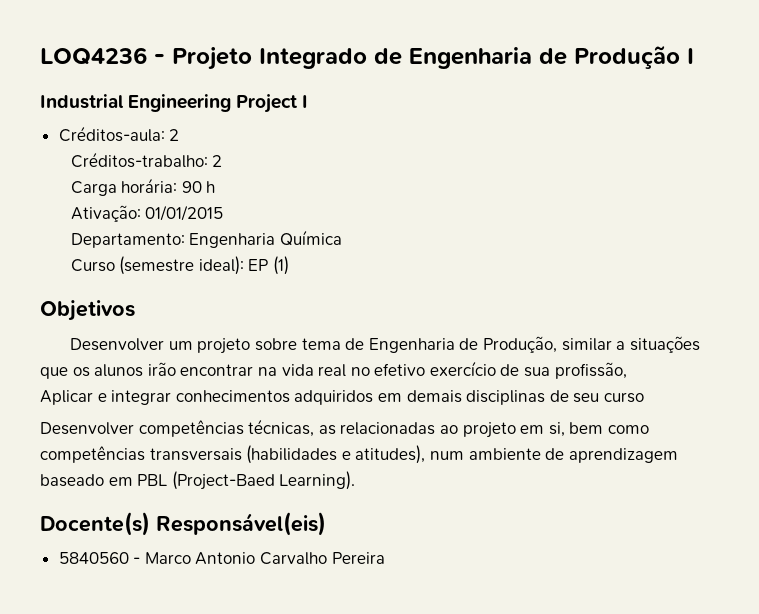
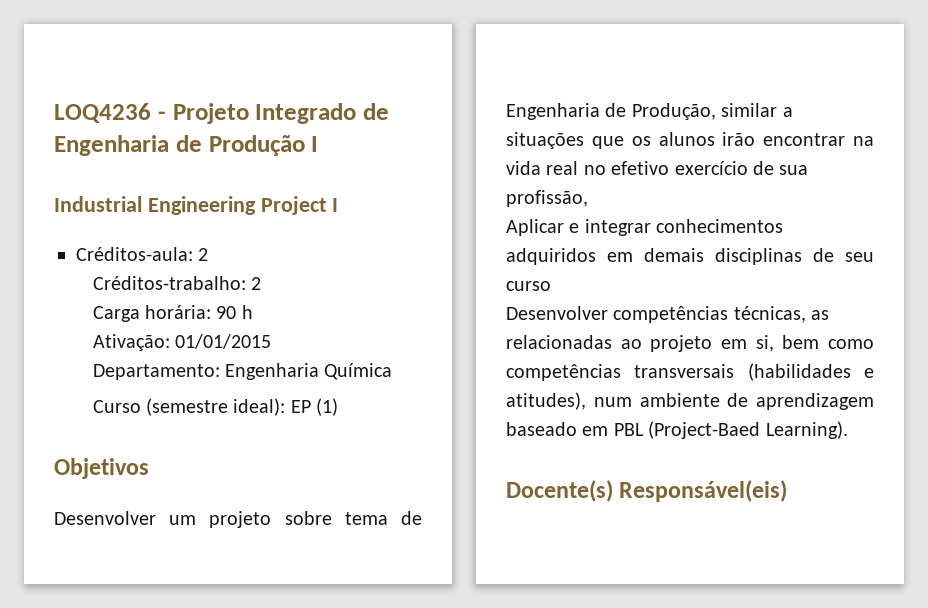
- 5840560 - Marco Antonio Carvalho Pereira

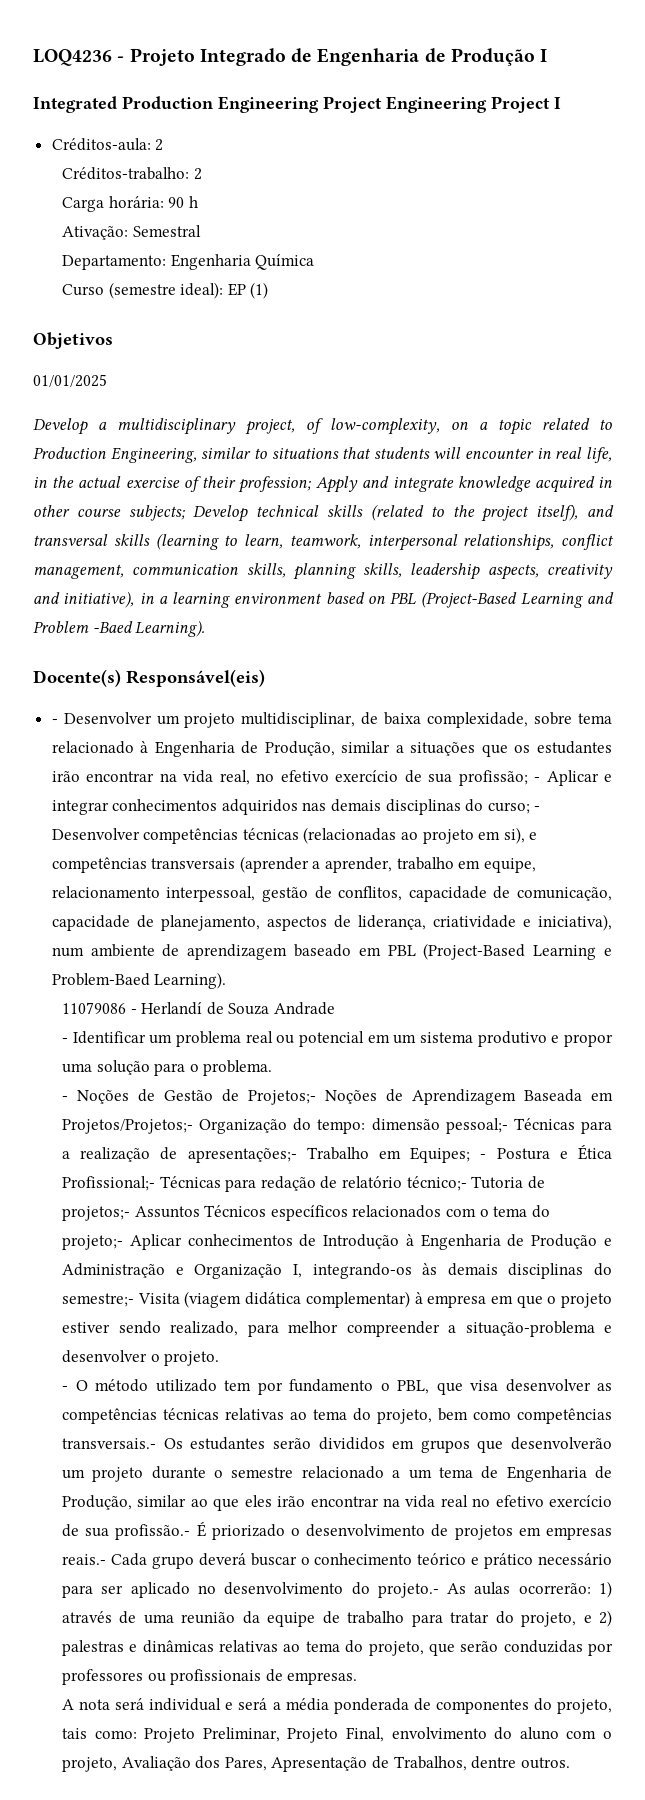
- Industrial Engineering Project I
+ Integrated Production Engineering Project Engineering Project I
- Ativação: 01/01/2015
+ Ativação: Semestral
- Desenvolver um projeto sobre tema de Engenharia de Produção, similar a situações que os alunos irão encontrar na vida real no efetivo exercício de sua profissão,
- Aplicar e integrar conhecimentos adquiridos em demais disciplinas de seu curso
- Desenvolver competências técnicas, as relacionadas ao projeto em si, bem como competências transversais (habilidades e atitudes), num ambiente de aprendizagem baseado em PBL (Project-Baed Learning).
+ 01/01/2025
+ Develop a multidisciplinary project, of low-complexity, on a topic related to Production Engineering, similar to situations that students will encounter in real life, in the actual exercise of their profession; Apply and integrate knowledge acquired in other course subjects; Develop technical skills (related to the project itself), and transversal skills (learning to learn, teamwork, interpersonal relationships, conflict management, communication skills, planning skills, leadership aspects, creativity and initiative), in a learning environment based on PBL (Project-Based Learning and Problem -Baed Learning).
  Docente(s) Responsável(eis)
+ - Desenvolver um projeto multidisciplinar, de baixa complexidade, sobre tema relacionado à Engenharia de Produção, similar a situações que os estudantes irão encontrar na vida real, no efetivo exercício de sua profissão; - Aplicar e integrar conhecimentos adquiridos nas demais disciplinas do curso; - Desenvolver competências técnicas (relacionadas ao projeto em si), e competências transversais (aprender a aprender, trabalho em equipe, relacionamento interpessoal, gestão de conflitos, capacidade de comunicação, capacidade de planejamento, aspectos de liderança, criatividade e iniciativa), num ambiente de aprendizagem baseado em PBL (Project-Based Learning e Problem-Baed Learning).
+ 11079086 - Herlandí de Souza Andrade
+ - Identificar um problema real ou potencial em um sistema produtivo e propor uma solução para o problema.
+ - Noções de Gestão de Projetos;- Noções de Aprendizagem Baseada em Projetos/Projetos;- Organização do tempo: dimensão pessoal;- Técnicas para a realização de apresentações;- Trabalho em Equipes; - Postura e Ética Profissional;- Técnicas para redação de relatório técnico;- Tutoria de projetos;- Assuntos Técnicos específicos relacionados com o tema do projeto;- Aplicar conhecimentos de Introdução à Engenharia de Produção e Administração e Organização I, integrando-os às demais disciplinas do semestre;- Visita (viagem didática complementar) à empresa em que o projeto estiver sendo realizado, para melhor compreender a situação-problema e desenvolver o projeto.
+ - O método utilizado tem por fundamento o PBL, que visa desenvolver as competências técnicas relativas ao tema do projeto, bem como competências transversais.- Os estudantes serão divididos em grupos que desenvolverão um projeto durante o semestre relacionado a um tema de Engenharia de Produção, similar ao que eles irão encontrar na vida real no efetivo exercício de sua profissão.- É priorizado o desenvolvimento de projetos em empresas reais.- Cada grupo deverá buscar o conhecimento teórico e prático necessário para ser aplicado no desenvolvimento do projeto.- As aulas ocorrerão: 1) através de uma reunião da equipe de trabalho para tratar do projeto, e 2) palestras e dinâmicas relativas ao tema do projeto, que serão conduzidas por professores ou profissionais de empresas.
+ A nota será individual e será a média ponderada de componentes do projeto, tais como: Projeto Preliminar, Projeto Final, envolvimento do aluno com o projeto, Avaliação dos Pares, Apresentação de Trabalhos, dentre outros.

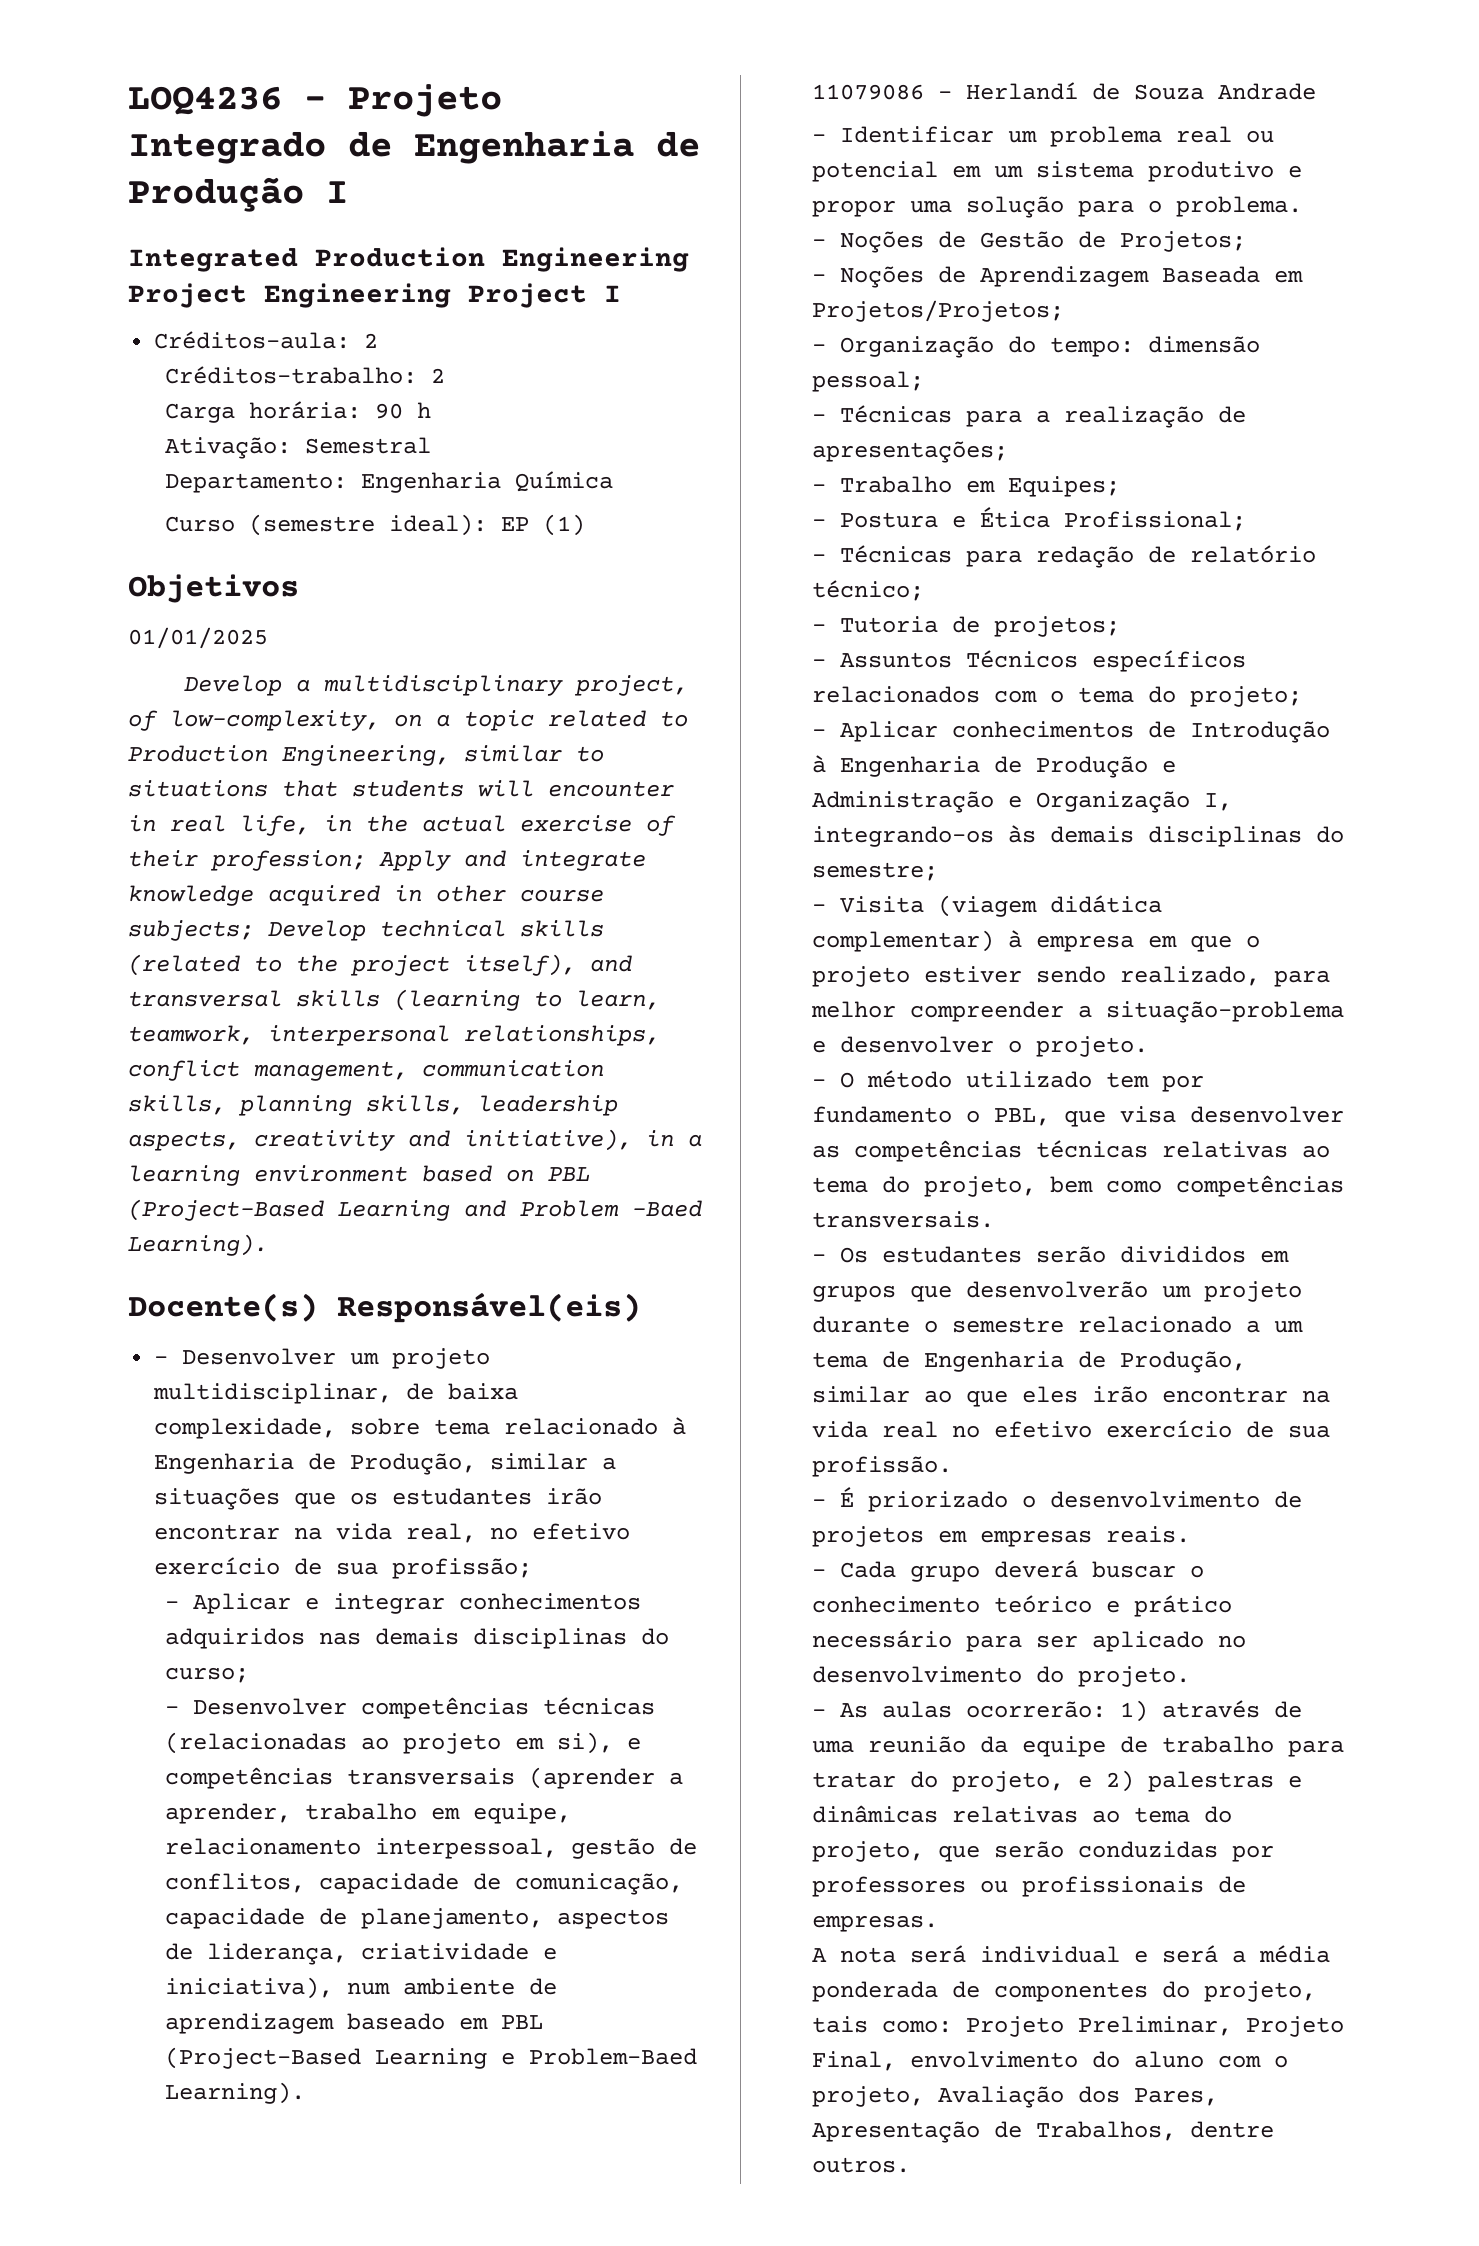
- - Desenvolver um projeto multidisciplinar, de baixa complexidade, sobre tema relacionado à Engenharia de Produção, similar a situações que os estudantes irão encontrar na vida real, no efetivo exercício de sua profissão; - Aplicar e integrar conhecimentos adquiridos nas demais disciplinas do curso; - Desenvolver competências técnicas (relacionadas ao projeto em si), e competências transversais (aprender a aprender, trabalho em equipe, relacionamento interpessoal, gestão de conflitos, capacidade de comunicação, capacidade de planejamento, aspectos de liderança, criatividade e iniciativa), num ambiente de aprendizagem baseado em PBL (Project-Based Learning e Problem-Baed Learning).
+ - Desenvolver um projeto multidisciplinar, de baixa complexidade, sobre tema relacionado à Engenharia de Produção, similar a situações que os estudantes irão encontrar na vida real, no efetivo exercício de sua profissão;
+ - Aplicar e integrar conhecimentos adquiridos nas demais disciplinas do curso;
+ - Desenvolver competências técnicas (relacionadas ao projeto em si), e competências transversais (aprender a aprender, trabalho em equipe, relacionamento interpessoal, gestão de conflitos, capacidade de comunicação, capacidade de planejamento, aspectos de liderança, criatividade e iniciativa), num ambiente de aprendizagem baseado em PBL (Project-Based Learning e Problem-Baed Learning).
- - Noções de Gestão de Projetos;- Noções de Aprendizagem Baseada em Projetos/Projetos;- Organização do tempo:
+ - Noções de Gestão de Projetos;
+ - Noções de Aprendizagem Baseada em Projetos/Projetos;
+ - Organização do tempo:
- dimensão pessoal;- Técnicas para a realização de apresentações;- Trabalho em Equipes; - Postura e Ética Profissional;- Técnicas para redação de relatório técnico;- Tutoria de projetos;- Assuntos Técnicos específicos relacionados com o tema do projeto;- Aplicar conhecimentos de Introdução à Engenharia de Produção e Administração e Organização I, integrando-os às demais disciplinas do semestre;- Visita (viagem didática complementar) à empresa em que o projeto estiver sendo realizado, para melhor compreender a situação-problema e desenvolver o projeto.
+ dimensão pessoal;
+ - Técnicas para a realização de apresentações;
+ - Trabalho em Equipes;
+ - Postura e Ética Profissional;
+ - Técnicas para redação de relatório técnico;
+ - Tutoria de projetos;
+ - Assuntos Técnicos específicos relacionados com o tema do projeto;
+ - Aplicar conhecimentos de Introdução à Engenharia de Produção e Administração e Organização I, integrando-os às demais disciplinas do semestre;
+ - Visita (viagem didática complementar) à empresa em que o projeto estiver sendo realizado, para melhor compreender a situação-problema e desenvolver o projeto.
- - O método utilizado tem por fundamento o PBL, que visa desenvolver as competências técnicas relativas ao tema do projeto, bem como competências transversais.- Os estudantes serão divididos em grupos que desenvolverão um projeto durante o semestre relacionado a um tema de Engenharia de Produção, similar ao que eles irão encontrar na vida real no efetivo exercício de sua profissão.- É priorizado o desenvolvimento de projetos em empresas reais.- Cada grupo deverá buscar o conhecimento teórico e prático necessário para ser aplicado no desenvolvimento do projeto.- As aulas ocorrerão:
+ - O método utilizado tem por fundamento o PBL, que visa desenvolver as competências técnicas relativas ao tema do projeto, bem como competências transversais.
+ - Os estudantes serão divididos em grupos que desenvolverão um projeto durante o semestre relacionado a um tema de Engenharia de Produção, similar ao que eles irão encontrar na vida real no efetivo exercício de sua profissão.
+ - É priorizado o desenvolvimento de projetos em empresas reais.
+ - Cada grupo deverá buscar o conhecimento teórico e prático necessário para ser aplicado no desenvolvimento do projeto.
+ - As aulas ocorrerão:

